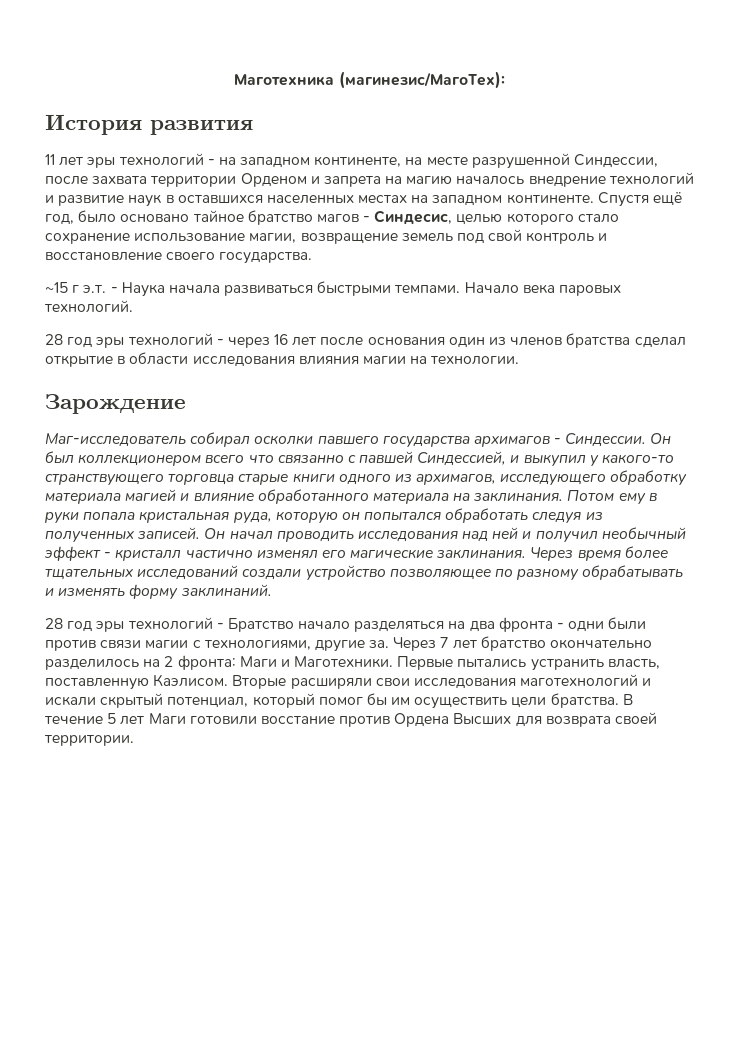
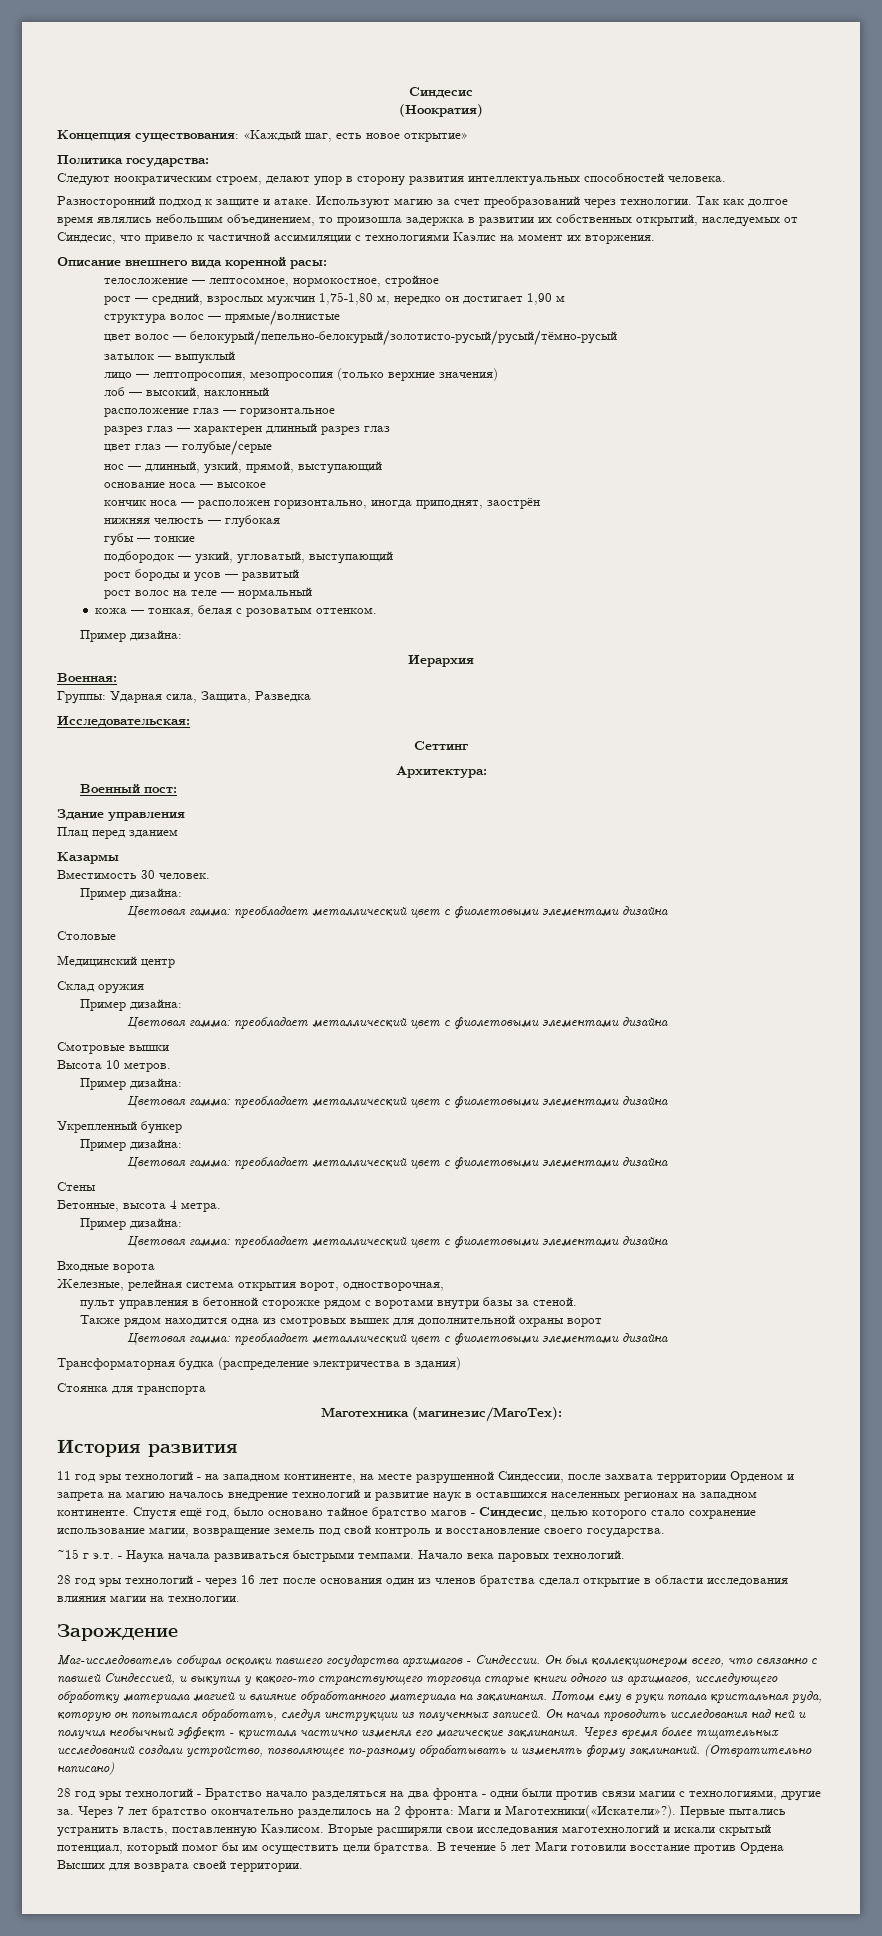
+ Синдесис
+ (Ноократия)
+ Концепция существования: «Каждый шаг, есть новое открытие»
+ Политика государства:
+ Следуют ноократическим строем, делают упор в сторону развития интеллектуальных способностей человека.
+ Разносторонний подход к защите и атаке. Используют магию за счет преобразований через технологии. Так как долгое время являлись небольшим объединением, то произошла задержка в развитии их собственных открытий, наследуемых от Синдесис, что привело к частичной ассимиляции с технологиями Каэлис на момент их вторжения.
+ Описание внешнего вида коренной расы:
+ телосложение — лептосомное, нормокостное, стройное
+ рост — средний, взрослых мужчин 1,75-1,80 м, нередко он достигает 1,90 м
+ структура волос — прямые/волнистые
+ цвет волос — белокурый/пепельно-белокурый/золотисто-русый/русый/тёмно-русый
+ затылок — выпуклый
+ лицо — лептопросопия, мезопросопия (только верхние значения)
+ лоб — высокий, наклонный
+ расположение глаз — горизонтальное
+ разрез глаз — характерен длинный разрез глаз
+ цвет глаз — голубые/серые
+ нос — длинный, узкий, прямой, выступающий
+ основание носа — высокое
+ кончик носа — расположен горизонтально, иногда приподнят, заострён
+ нижняя челюсть — глубокая
+ губы — тонкие
+ подбородок — узкий, угловатый, выступающий
+ рост бороды и усов — развитый
+ рост волос на теле — нормальный
+ кожа — тонкая, белая с розоватым оттенком.
+ Пример дизайна:
+ Иерархия
+ Военная:
+ Группы: Ударная сила, Защита, Разведка
+ Исследовательская:
+ Сеттинг
+ Архитектура:
+ Военный пост:
+ Здание управления
+ Плац перед зданием
+ Казармы
+ Вместимость 30 человек.
+ Пример дизайна:
+ Цветовая гамма: преобладает металлический цвет с фиолетовыми элементами дизайна
+ Столовые
+ Медицинский центр
+ Склад оружия
+ Пример дизайна:
+ Цветовая гамма: преобладает металлический цвет с фиолетовыми элементами дизайна
+ Смотровые вышки
+ Высота 10 метров.
+ Пример дизайна:
+ Цветовая гамма: преобладает металлический цвет с фиолетовыми элементами дизайна
+ Укрепленный бункер
+ Пример дизайна:
+ Цветовая гамма: преобладает металлический цвет с фиолетовыми элементами дизайна
+ Стены
+ Бетонные, высота 4 метра.
+ Пример дизайна:
+ Цветовая гамма: преобладает металлический цвет с фиолетовыми элементами дизайна
+ Входные ворота
+ Железные, релейная система открытия ворот, одностворочная,
+ пульт управления в бетонной сторожке рядом с воротами внутри базы за стеной.
+ Также рядом находится одна из смотровых вышек для дополнительной охраны ворот
+ Цветовая гамма: преобладает металлический цвет с фиолетовыми элементами дизайна
+ Трансформаторная будка (распределение электричества в здания)
+ Стоянка для транспорта
- 11 лет эры технологий - на западном континенте, на месте разрушенной Синдессии, после захвата территории Орденом и запрета на магию началось внедрение технологий и развитие наук в оставшихся населенных местах на западном континенте.
+ 11 год эры технологий - на западном континенте, на месте разрушенной Синдессии, после захвата территории Орденом и запрета на магию началось внедрение технологий и развитие наук в оставшихся населенных регионах на западном континенте.
- Он был коллекционером всего что связанно с павшей Синдессией, и выкупил у какого-то странствующего торговца старые книги одного из архимагов, исследующего обработку материала магией и влияние обработанного материала на заклинания.
+ Он был коллекционером всего, что связанно с павшей Синдессией, и выкупил у какого-то странствующего торговца старые книги одного из архимагов, исследующего обработку материала магией и влияние обработанного материала на заклинания.
- Потом ему в руки попала кристальная руда, которую он попытался обработать следуя из полученных записей.
+ Потом ему в руки попала кристальная руда, которую он попытался обработать, следуя инструкции из полученных записей.
- Через время более тщательных исследований создали устройство позволяющее по разному обрабатывать и изменять форму заклинаний.
+ Через время более тщательных исследований создали устройство, позволяющее по-разному обрабатывать и изменять форму заклинаний. (Отвратительно написано)
- Через 7 лет братство окончательно разделилось на 2 фронта: Маги и Маготехники.
+ Через 7 лет братство окончательно разделилось на 2 фронта: Маги и Маготехники(«Искатели»?).

